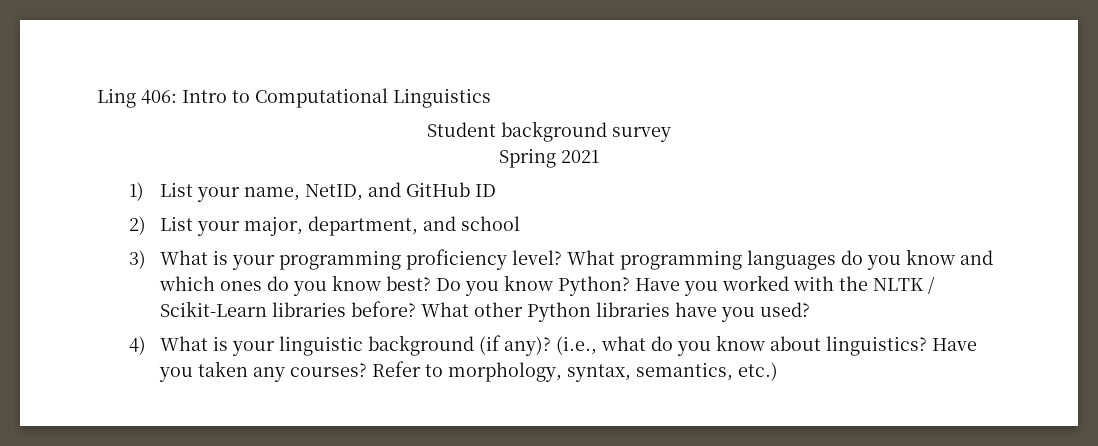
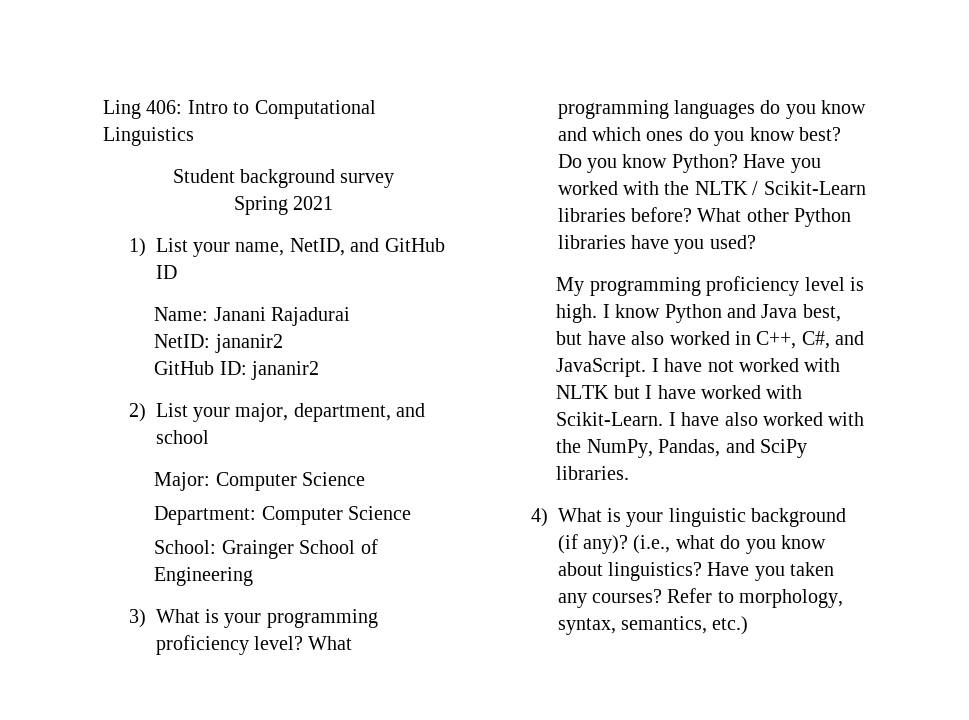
+ Name: Janani Rajadurai
+ NetID: jananir2
+ GitHub ID: jananir2
+ Major: Computer Science
+ Department: Computer Science
+ School: Grainger School of Engineering
+ My programming proficiency level is high. I know Python and Java best, but have also worked in C++, C#, and JavaScript. I have not worked with NLTK but I have worked with Scikit-Learn. I have also worked with the NumPy, Pandas, and SciPy libraries.

